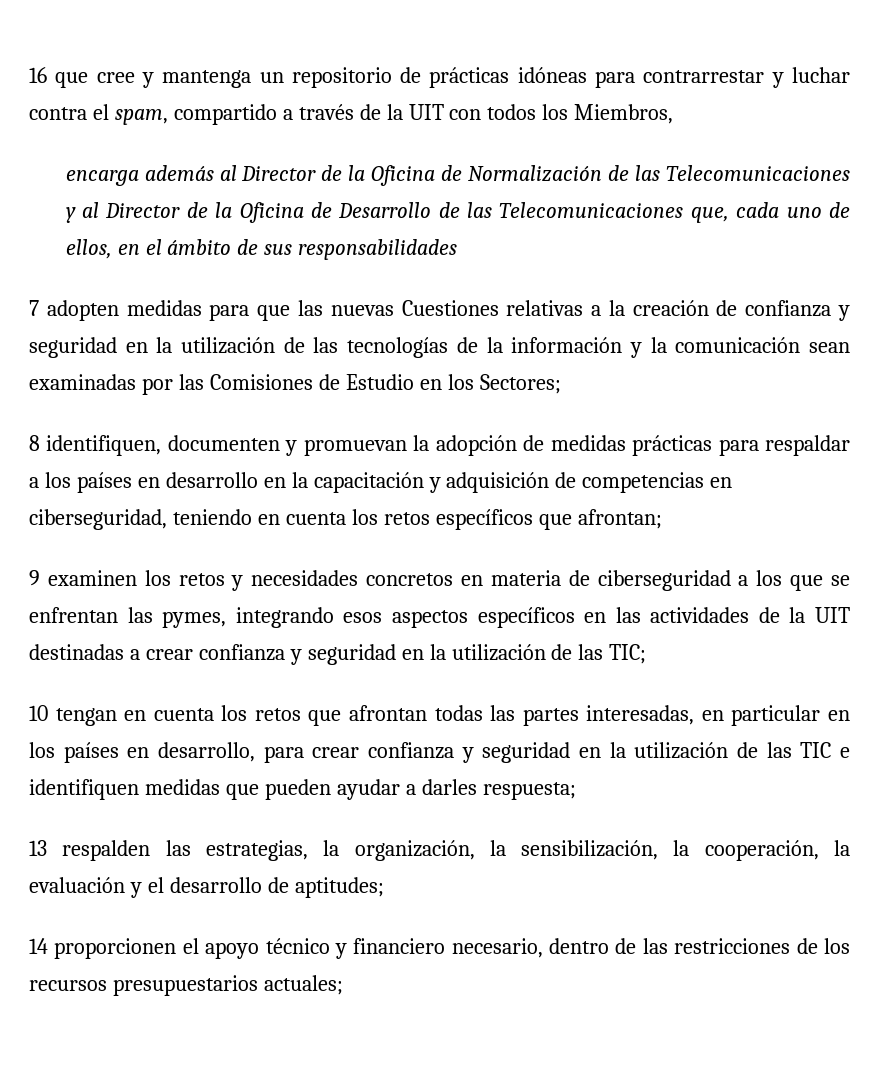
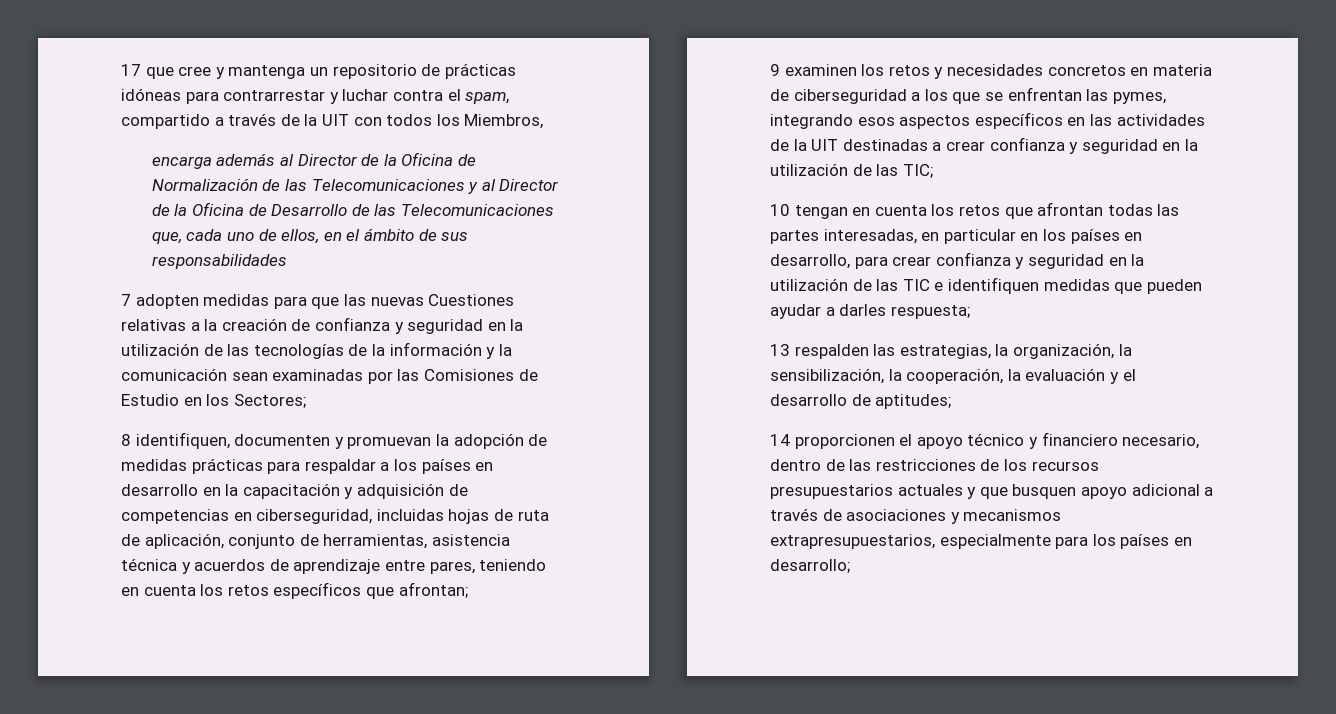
- 16 que cree y mantenga un repositorio de prácticas idóneas para contrarrestar y luchar contra el spam, compartido a través de la UIT con todos los Miembros,
+ 17 que cree y mantenga un repositorio de prácticas idóneas para contrarrestar y luchar contra el spam, compartido a través de la UIT con todos los Miembros,
- 8 identifiquen, documenten y promuevan la adopción de medidas prácticas para respaldar a los países en desarrollo en la capacitación y adquisición de competencias en ciberseguridad, teniendo en cuenta los retos específicos que afrontan;
+ 8 identifiquen, documenten y promuevan la adopción de medidas prácticas para respaldar a los países en desarrollo en la capacitación y adquisición de competencias en ciberseguridad, incluidas hojas de ruta de aplicación, conjunto de herramientas, asistencia técnica y acuerdos de aprendizaje entre pares, teniendo en cuenta los retos específicos que afrontan;
- 14 proporcionen el apoyo técnico y financiero necesario, dentro de las restricciones de los recursos presupuestarios actuales;
+ 14 proporcionen el apoyo técnico y financiero necesario, dentro de las restricciones de los recursos presupuestarios actuales y que busquen apoyo adicional a través de asociaciones y mecanismos extrapresupuestarios, especialmente para los países en desarrollo;

